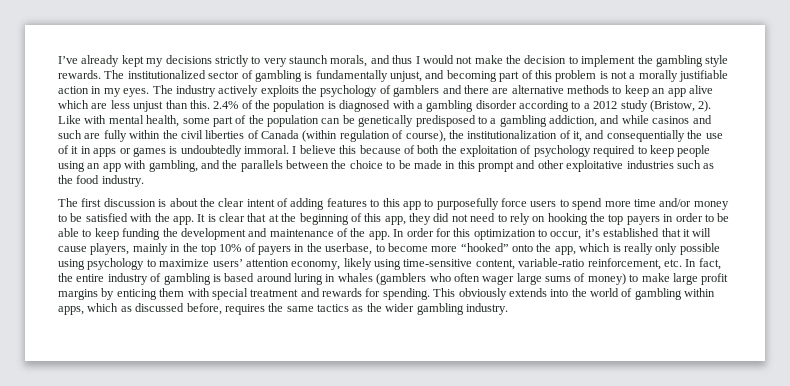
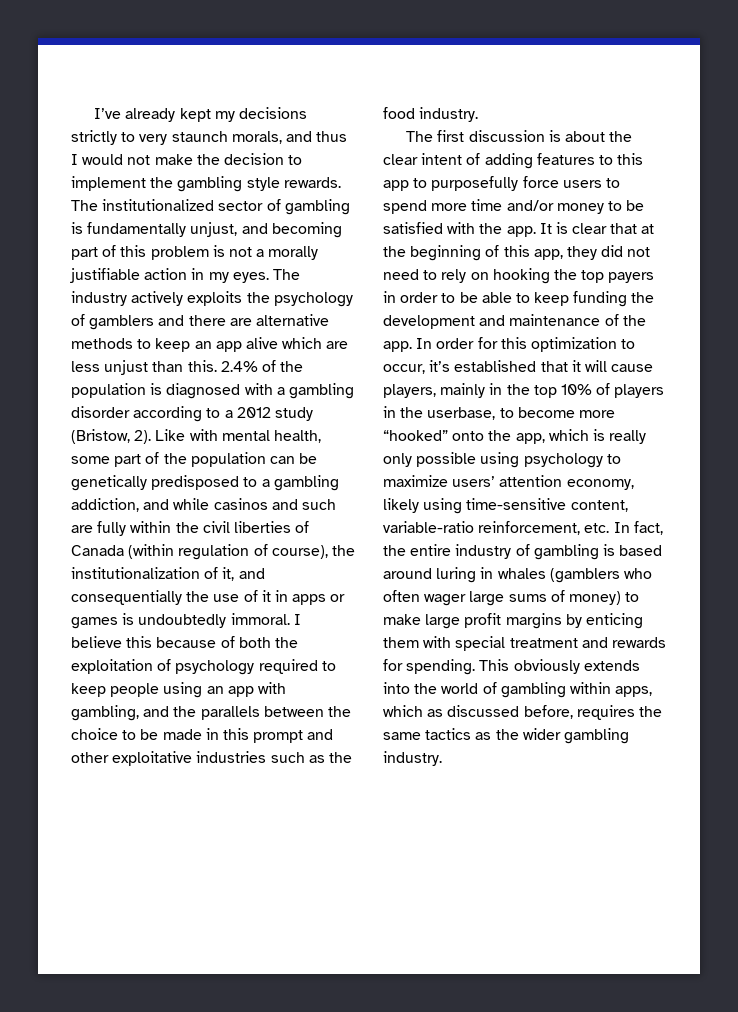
- In order for this optimization to occur, it’s established that it will cause players, mainly in the top 10% of payers in the userbase, to become more “hooked” onto the app, which is really only possible using psychology to maximize users’ attention economy, likely using time-sensitive content, variable-ratio reinforcement, etc. In fact, the entire industry of gambling is based around luring in whales (gamblers who often wager large sums of money) to make large profit margins by enticing them with special treatment and rewards for spending.
+ In order for this optimization to occur, it’s established that it will cause players, mainly in the top 10% of players in the userbase, to become more “hooked” onto the app, which is really only possible using psychology to maximize users’ attention economy, likely using time-sensitive content, variable-ratio reinforcement, etc. In fact, the entire industry of gambling is based around luring in whales (gamblers who often wager large sums of money) to make large profit margins by enticing them with special treatment and rewards for spending.

